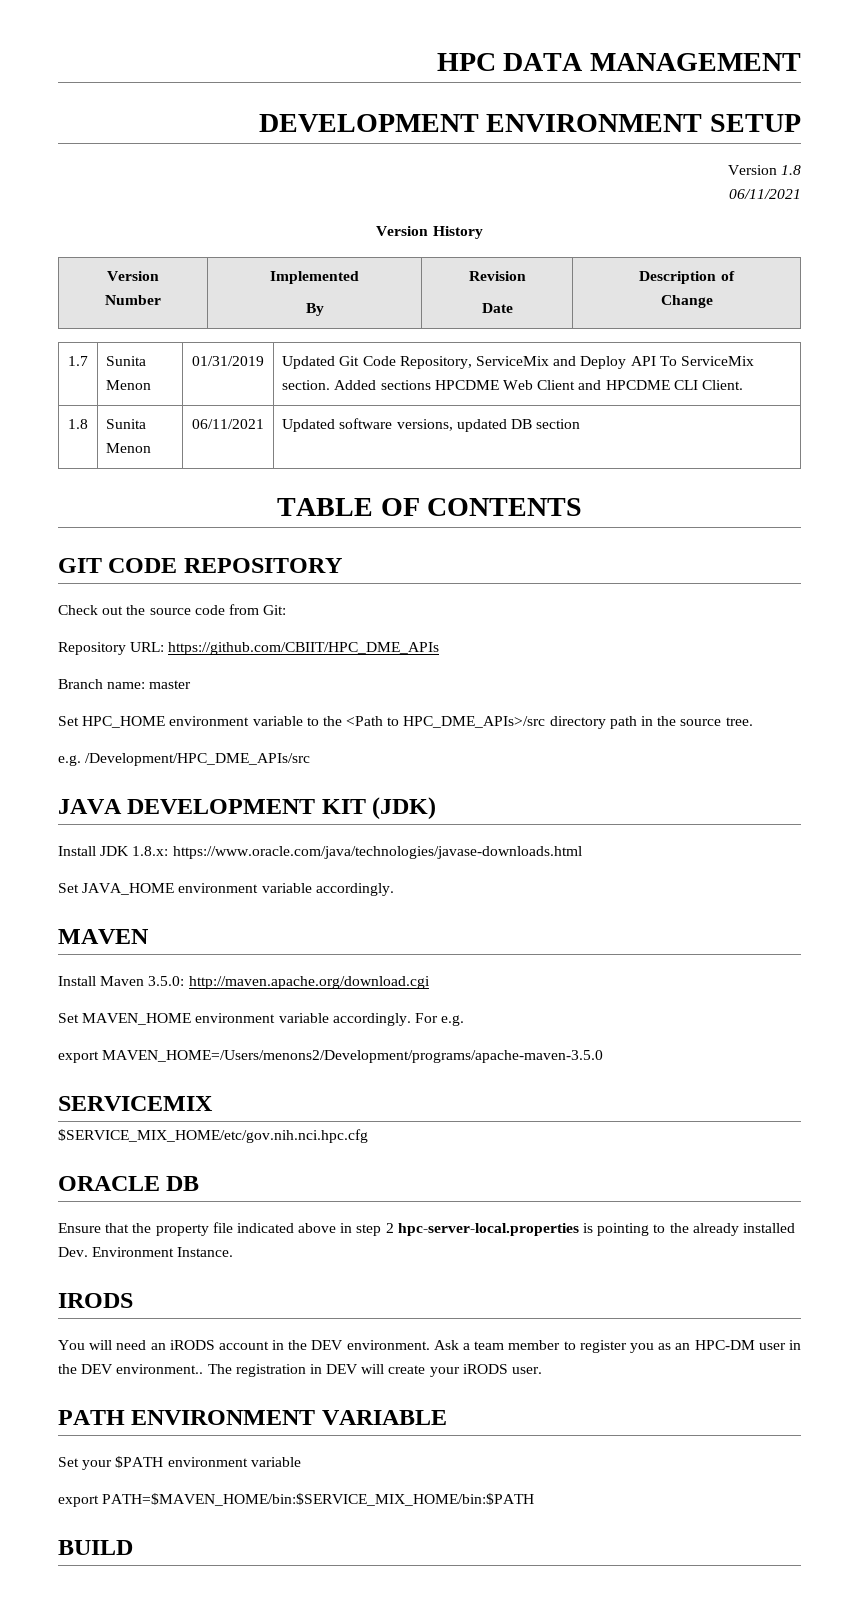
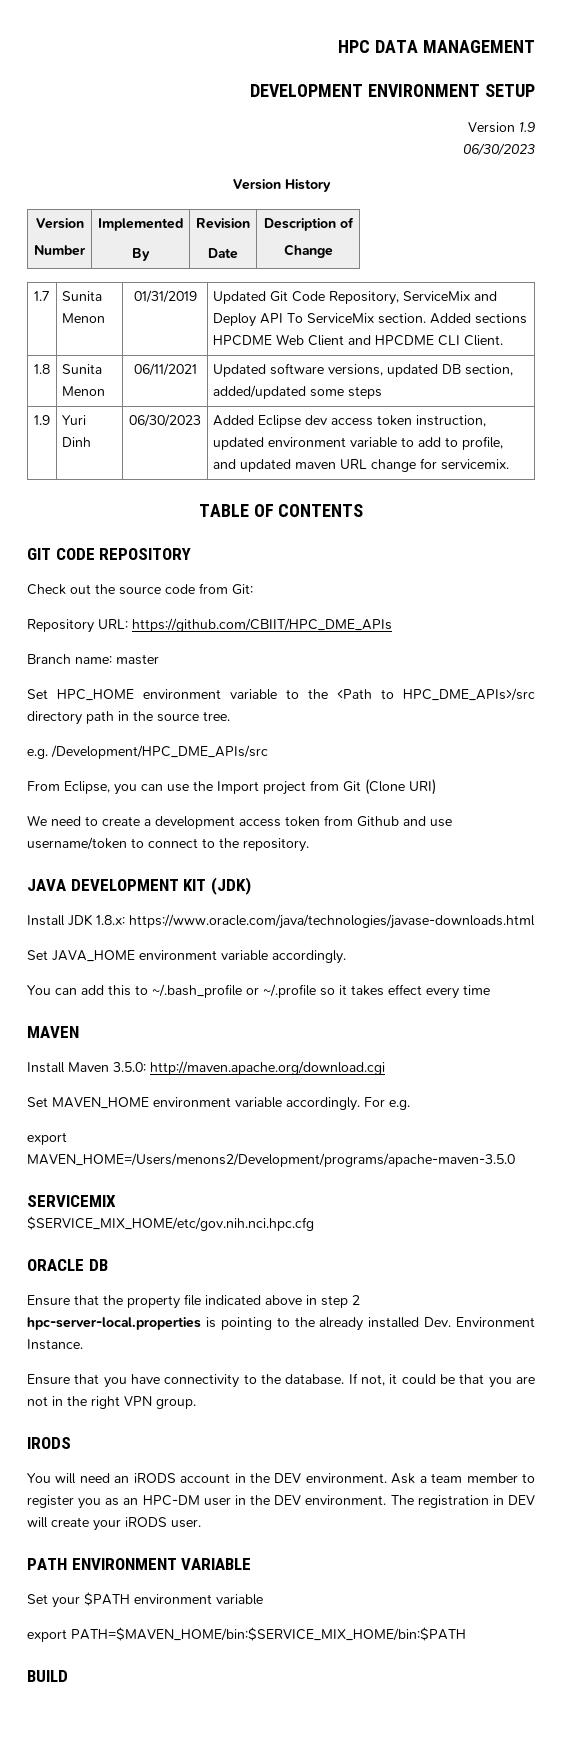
- Version 1.8
- 06/11/2021
+ Version 1.9
+ 06/30/2023
- 1.8 | Sunita Menon | 06/11/2021 | Updated software versions, updated DB section
+ 1.8 | Sunita Menon | 06/11/2021 | Updated software versions, updated DB section, added/updated some steps
+ 1.9 | Yuri Dinh | 06/30/2023 | Added Eclipse dev access token instruction, updated environment variable to add to profile, and updated maven URL change for servicemix.
+ From Eclipse, you can use the Import project from Git (Clone URI)
+ We need to create a development access token from Github and use username/token to connect to the repository.
+ You can add this to ~/.bash_profile or ~/.profile so it takes effect every time
+ Ensure that you have connectivity to the database. If not, it could be that you are not in the right VPN group.
- Ask a team member to register you as an HPC-DM user in the DEV environment..
+ Ask a team member to register you as an HPC-DM user in the DEV environment.

